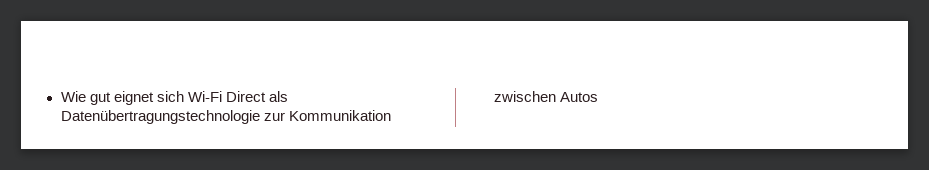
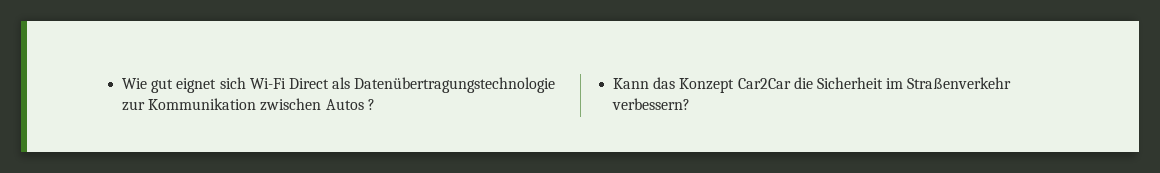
- Wie gut eignet sich Wi-Fi Direct als Datenübertragungstechnologie zur Kommunikation zwischen Autos
+ Wie gut eignet sich Wi-Fi Direct als Datenübertragungstechnologie zur Kommunikation zwischen Autos ?
+ Kann das Konzept Car2Car die Sicherheit im Straßenverkehr verbessern?

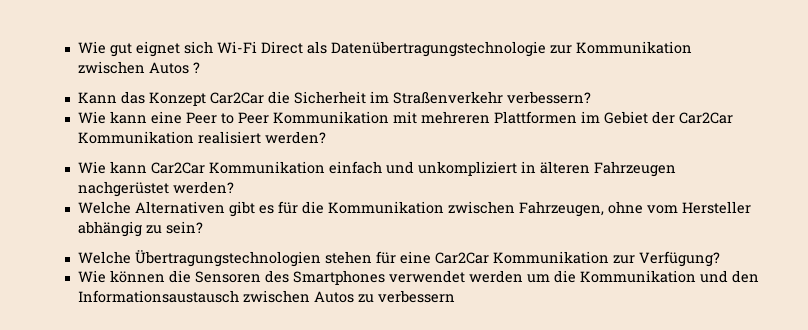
+ Wie kann eine Peer to Peer Kommunikation mit mehreren Plattformen im Gebiet der Car2Car Kommunikation realisiert werden?
+ Wie kann Car2Car Kommunikation einfach und unkompliziert in älteren Fahrzeugen nachgerüstet werden?
+ Welche Alternativen gibt es für die Kommunikation zwischen Fahrzeugen, ohne vom Hersteller abhängig zu sein?
+ Welche Übertragungstechnologien stehen für eine Car2Car Kommunikation zur Verfügung?
+ Wie können die Sensoren des Smartphones verwendet werden um die Kommunikation und den Informationsaustausch zwischen Autos zu verbessern

